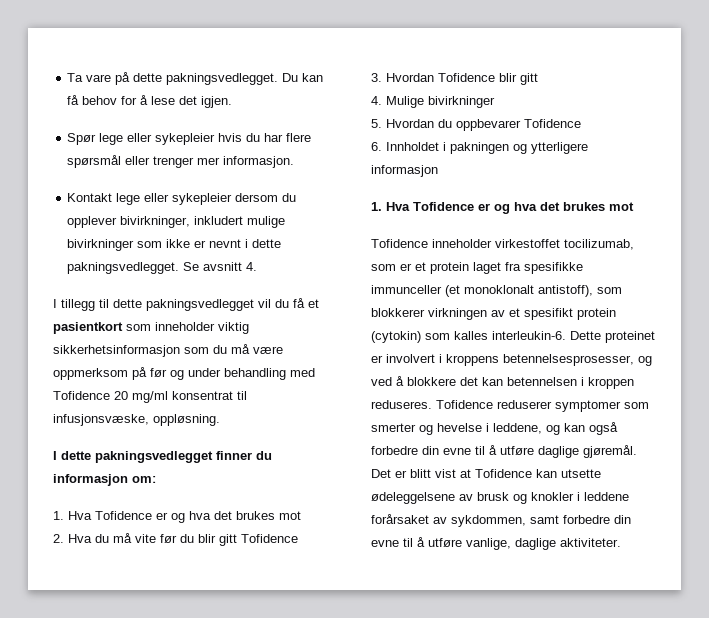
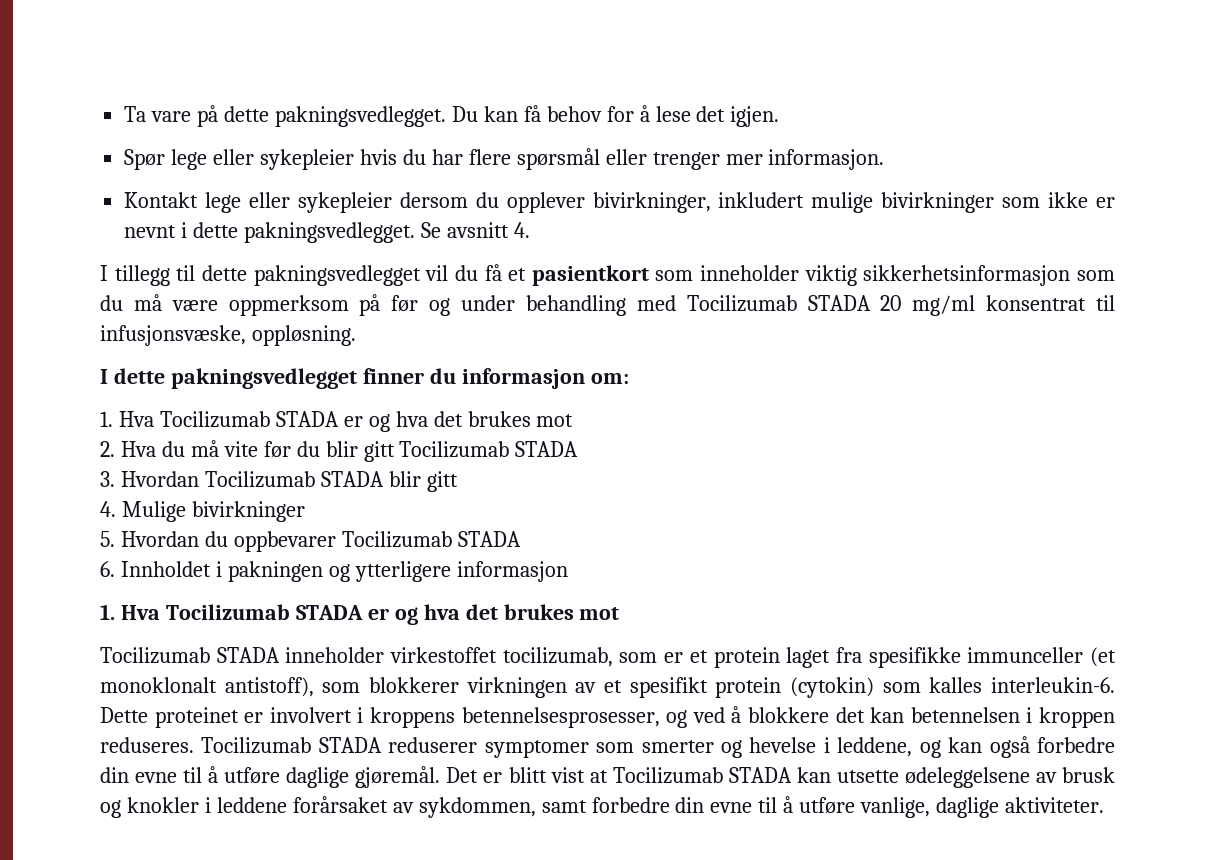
- I tillegg til dette pakningsvedlegget vil du få et pasientkort som inneholder viktig sikkerhetsinformasjon som du må være oppmerksom på før og under behandling med Tofidence 20 mg/ml konsentrat til infusjonsvæske, oppløsning.
+ I tillegg til dette pakningsvedlegget vil du få et pasientkort som inneholder viktig sikkerhetsinformasjon som du må være oppmerksom på før og under behandling med Tocilizumab STADA 20 mg/ml konsentrat til infusjonsvæske, oppløsning.
  I dette pakningsvedlegget finner du informasjon om:
- 1. Hva Tofidence er og hva det brukes mot
+ 1. Hva Tocilizumab STADA er og hva det brukes mot
- 2. Hva du må vite før du blir gitt Tofidence
+ 2. Hva du må vite før du blir gitt Tocilizumab STADA
- 3. Hvordan Tofidence blir gitt
+ 3. Hvordan Tocilizumab STADA blir gitt
- 5. Hvordan du oppbevarer Tofidence
+ 5. Hvordan du oppbevarer Tocilizumab STADA
  6. Innholdet i pakningen og ytterligere informasjon
- 1. Hva Tofidence er og hva det brukes mot
- Tofidence inneholder virkestoffet tocilizumab, som er et protein laget fra spesifikke immunceller (et monoklonalt antistoff), som blokkerer virkningen av et spesifikt protein (cytokin) som kalles interleukin-6.
+ 1. Hva Tocilizumab STADA er og hva det brukes mot
+ Tocilizumab STADA inneholder virkestoffet tocilizumab, som er et protein laget fra spesifikke immunceller (et monoklonalt antistoff), som blokkerer virkningen av et spesifikt protein (cytokin) som kalles interleukin-6.
- Tofidence reduserer symptomer som smerter og hevelse i leddene, og kan også forbedre din evne til å utføre daglige gjøremål.
+ Tocilizumab STADA reduserer symptomer som smerter og hevelse i leddene, og kan også forbedre din evne til å utføre daglige gjøremål.
- Det er blitt vist at Tofidence kan utsette ødeleggelsene av brusk og knokler i leddene forårsaket av sykdommen, samt forbedre din evne til å utføre vanlige, daglige aktiviteter.
+ Det er blitt vist at Tocilizumab STADA kan utsette ødeleggelsene av brusk og knokler i leddene forårsaket av sykdommen, samt forbedre din evne til å utføre vanlige, daglige aktiviteter.

